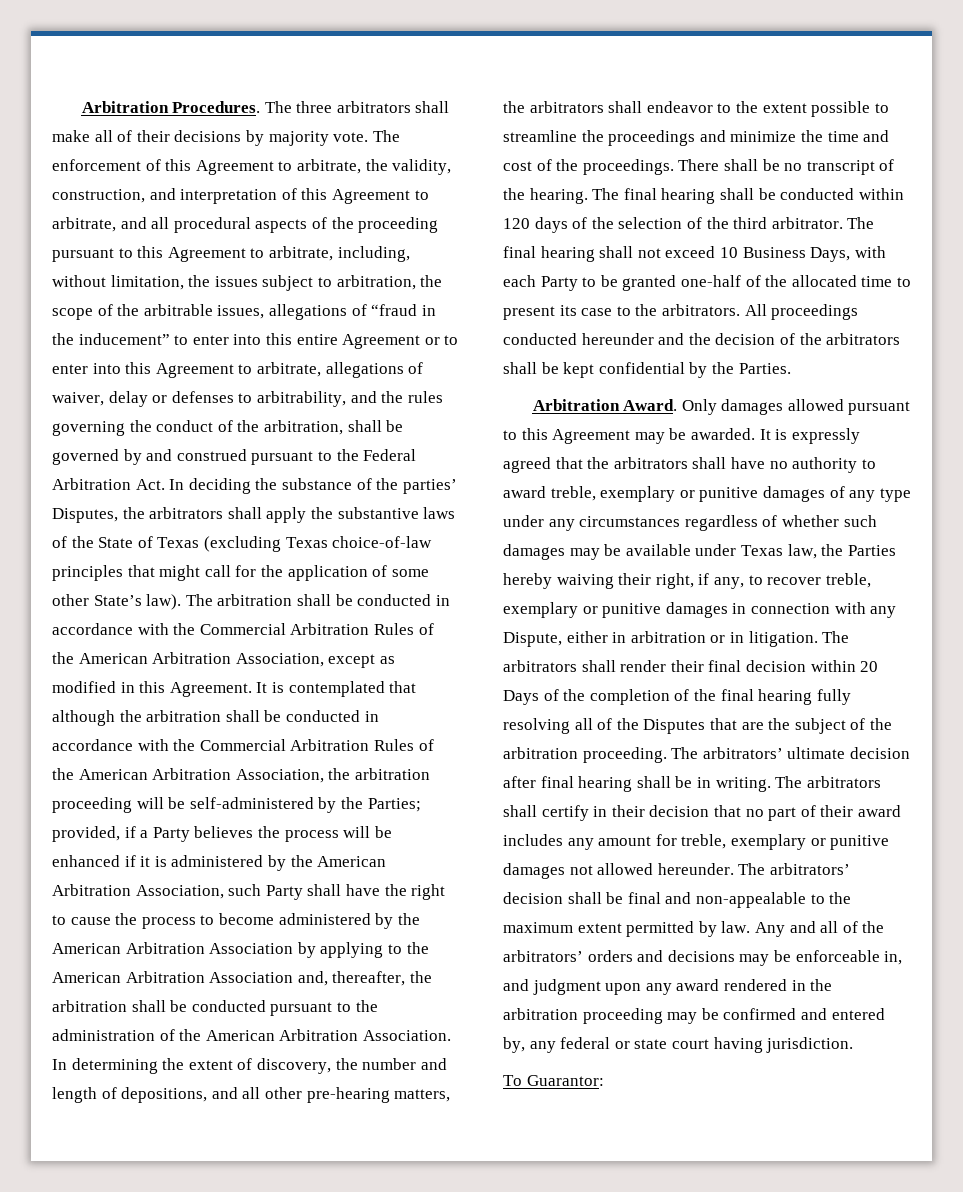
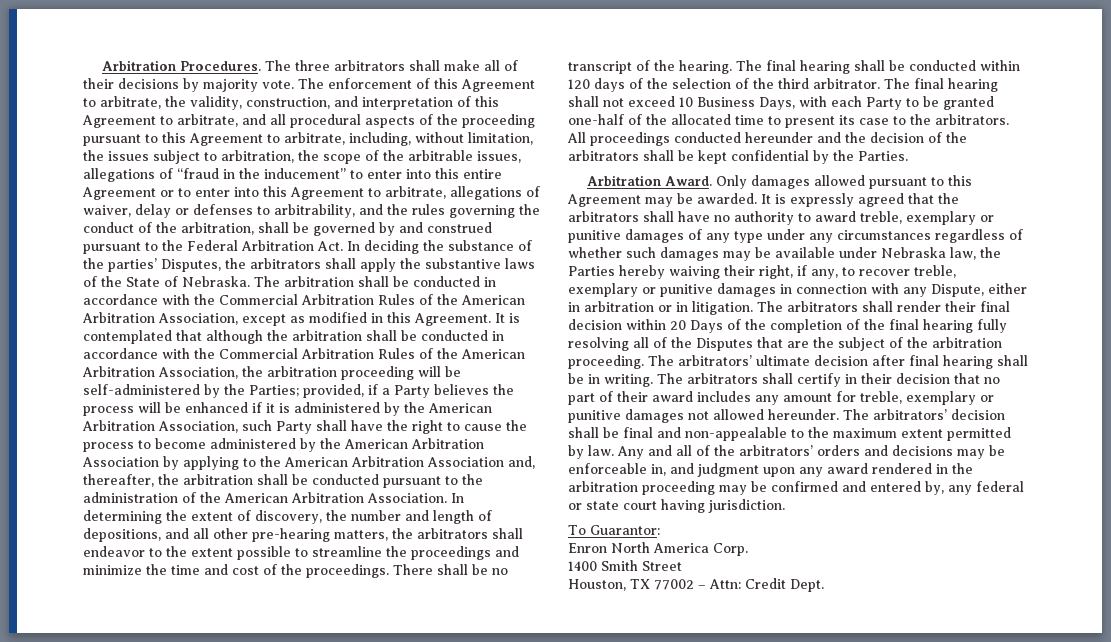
- The enforcement of this Agreement to arbitrate, the validity, construction, and interpretation of this Agreement to arbitrate, and all procedural aspects of the proceeding pursuant to this Agreement to arbitrate, including, without limitation, the issues subject to arbitration, the scope of the arbitrable issues, allegations of “fraud in the inducement” to enter into this entire Agreement or to enter into this Agreement to arbitrate, allegations of waiver, delay or defenses to arbitrability, and the rules governing the conduct of the arbitration, shall be governed by and construed pursuant to the Federal Arbitration Act. In deciding the substance of the parties’ Disputes, the arbitrators shall apply the substantive laws of the State of Texas (excluding Texas choice-of-law principles that might call for the application of some other State’s law).
+ The enforcement of this Agreement to arbitrate, the validity, construction, and interpretation of this Agreement to arbitrate, and all procedural aspects of the proceeding pursuant to this Agreement to arbitrate, including, without limitation, the issues subject to arbitration, the scope of the arbitrable issues, allegations of “fraud in the inducement” to enter into this entire Agreement or to enter into this Agreement to arbitrate, allegations of waiver, delay or defenses to arbitrability, and the rules governing the conduct of the arbitration, shall be governed by and construed pursuant to the Federal Arbitration Act. In deciding the substance of the parties’ Disputes, the arbitrators shall apply the substantive laws of the State of Nebraska.
- It is expressly agreed that the arbitrators shall have no authority to award treble, exemplary or punitive damages of any type under any circumstances regardless of whether such damages may be available under Texas law, the Parties hereby waiving their right, if any, to recover treble, exemplary or punitive damages in connection with any Dispute, either in arbitration or in litigation.
+ It is expressly agreed that the arbitrators shall have no authority to award treble, exemplary or punitive damages of any type under any circumstances regardless of whether such damages may be available under Nebraska law, the Parties hereby waiving their right, if any, to recover treble, exemplary or punitive damages in connection with any Dispute, either in arbitration or in litigation.
+ Enron North America Corp.
+ 1400 Smith Street
+ Houston, TX 77002 – Attn: Credit Dept.

